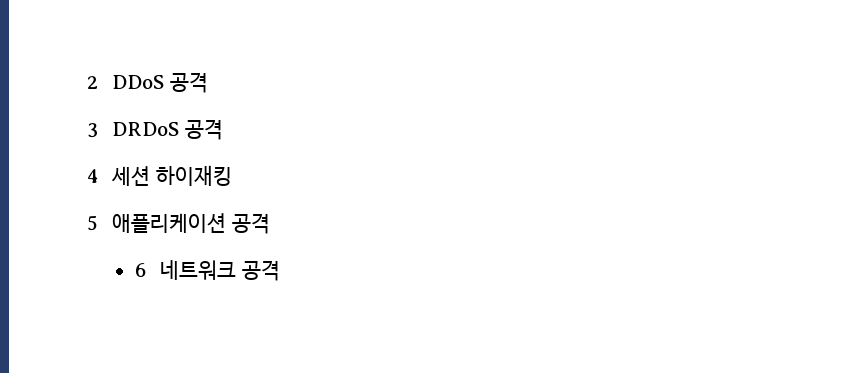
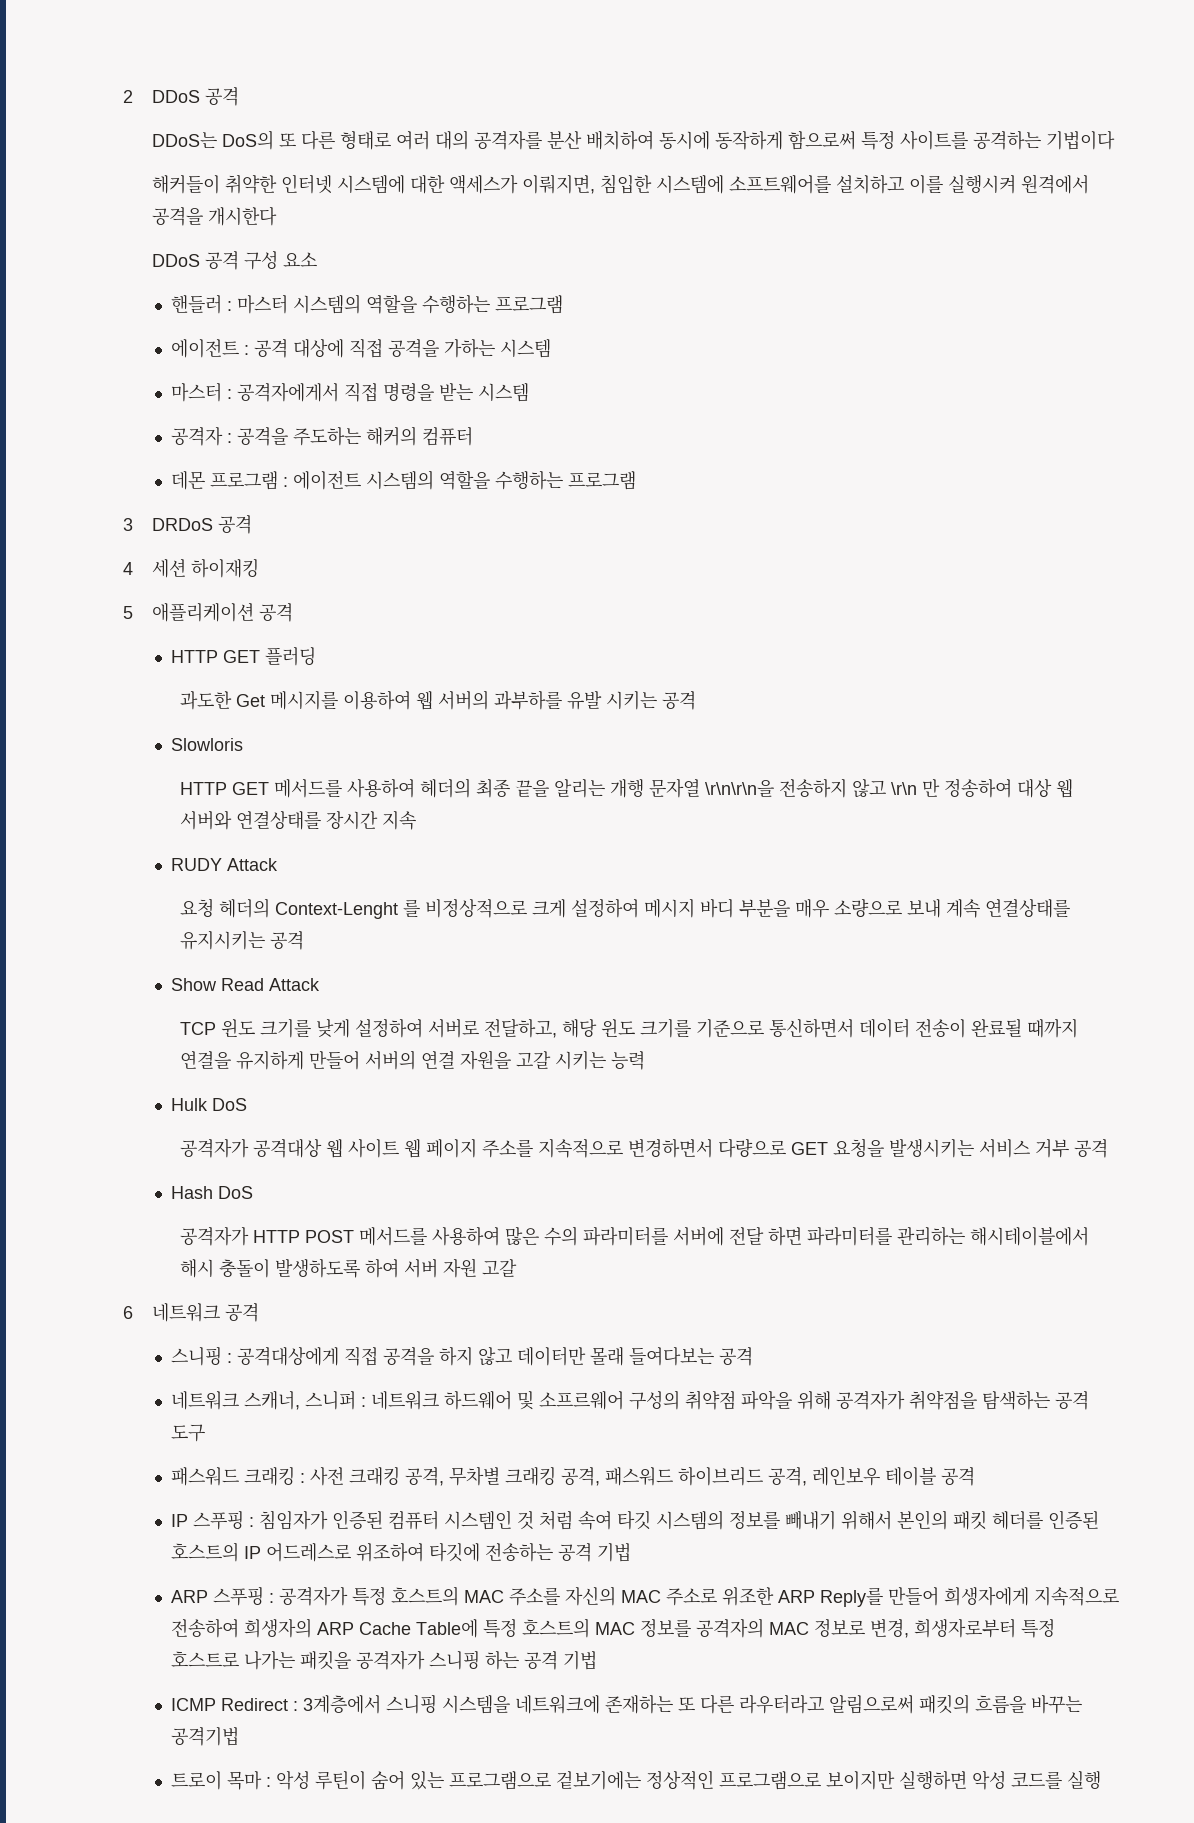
+ DDoS는 DoS의 또 다른 형태로 여러 대의 공격자를 분산 배치하여 동시에 동작하게 함으로써 특정 사이트를 공격하는 기법이다
+ 해커들이 취약한 인터넷 시스템에 대한 액세스가 이뤄지면, 침입한 시스템에 소프트웨어를 설치하고 이를 실행시켜 원격에서 공격을 개시한다
+ DDoS 공격 구성 요소
+ 핸들러 : 마스터 시스템의 역할을 수행하는 프로그램
+ 에이전트 : 공격 대상에 직접 공격을 가하는 시스템
+ 마스터 : 공격자에게서 직접 명령을 받는 시스템
+ 공격자 : 공격을 주도하는 해커의 컴퓨터
+ 데몬 프로그램 : 에이전트 시스템의 역할을 수행하는 프로그램
+ HTTP GET 플러딩
+ 과도한 Get 메시지를 이용하여 웹 서버의 과부하를 유발 시키는 공격
+ Slowloris
+ HTTP GET 메서드를 사용하여 헤더의 최종 끝을 알리는 개행 문자열 \r\n\r\n을 전송하지 않고 \r\n 만 정송하여 대상 웹 서버와 연결상태를 장시간 지속
+ RUDY Attack
+ 요청 헤더의 Context-Lenght 를 비정상적으로 크게 설정하여 메시지 바디 부분을 매우 소량으로 보내 계속 연결상태를 유지시키는 공격
+ Show Read Attack
+ TCP 윈도 크기를 낮게 설정하여 서버로 전달하고, 해당 윈도 크기를 기준으로 통신하면서 데이터 전송이 완료될 때까지 연결을 유지하게 만들어 서버의 연결 자원을 고갈 시키는 능력
+ Hulk DoS
+ 공격자가 공격대상 웹 사이트 웹 페이지 주소를 지속적으로 변경하면서 다량으로 GET 요청을 발생시키는 서비스 거부 공격
+ Hash DoS
+ 공격자가 HTTP POST 메서드를 사용하여 많은 수의 파라미터를 서버에 전달 하면 파라미터를 관리하는 해시테이블에서 해시 충돌이 발생하도록 하여 서버 자원 고갈
  6 네트워크 공격
+ 스니핑 : 공격대상에게 직접 공격을 하지 않고 데이터만 몰래 들여다보는 공격
+ 네트워크 스캐너, 스니퍼 : 네트워크 하드웨어 및 소프르웨어 구성의 취약점 파악을 위해 공격자가 취약점을 탐색하는 공격 도구
+ 패스워드 크래킹 : 사전 크래킹 공격, 무차별 크래킹 공격, 패스워드 하이브리드 공격, 레인보우 테이블 공격
+ IP 스푸핑 : 침임자가 인증된 컴퓨터 시스템인 것 처럼 속여 타깃 시스템의 정보를 빼내기 위해서 본인의 패킷 헤더를 인증된 호스트의 IP 어드레스로 위조하여 타깃에 전송하는 공격 기법
+ ARP 스푸핑 : 공격자가 특정 호스트의 MAC 주소를 자신의 MAC 주소로 위조한 ARP Reply를 만들어 희생자에게 지속적으로 전송하여 희생자의 ARP Cache Table에 특정 호스트의 MAC 정보를 공격자의 MAC 정보로 변경, 희생자로부터 특정 호스트로 나가는 패킷을 공격자가 스니핑 하는 공격 기법
+ ICMP Redirect : 3계층에서 스니핑 시스템을 네트워크에 존재하는 또 다른 라우터라고 알림으로써 패킷의 흐름을 바꾸는 공격기법
+ 트로이 목마 : 악성 루틴이 숨어 있는 프로그램으로 겉보기에는 정상적인 프로그램으로 보이지만 실행하면 악성 코드를 실행

